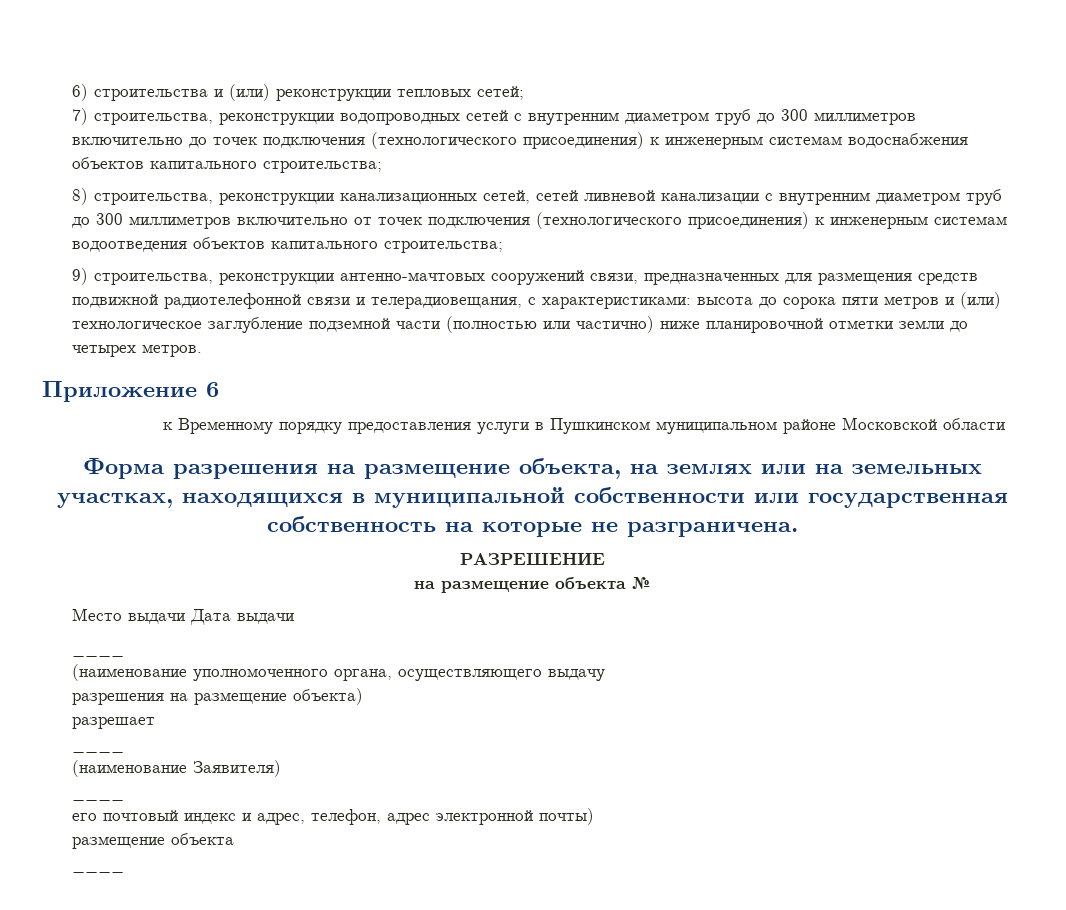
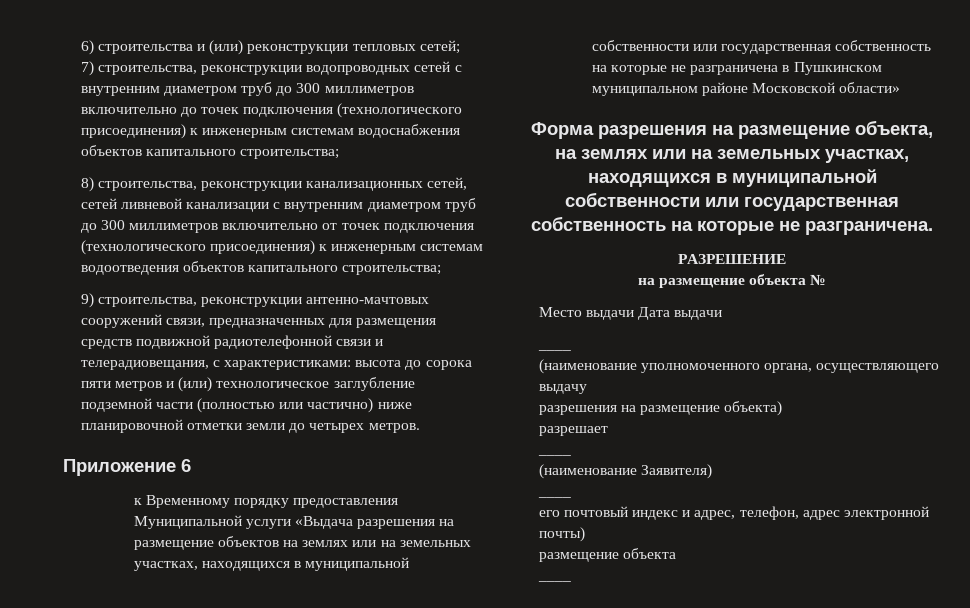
- к Временному порядку предоставления услуги в Пушкинском муниципальном районе Московской области
+ к Временному порядку предоставления Муниципальной услуги «Выдача разрешения на размещение объектов на землях или на земельных участках, находящихся в муниципальной собственности или государственная собственность на которые не разграничена в Пушкинском муниципальном районе Московской области»

